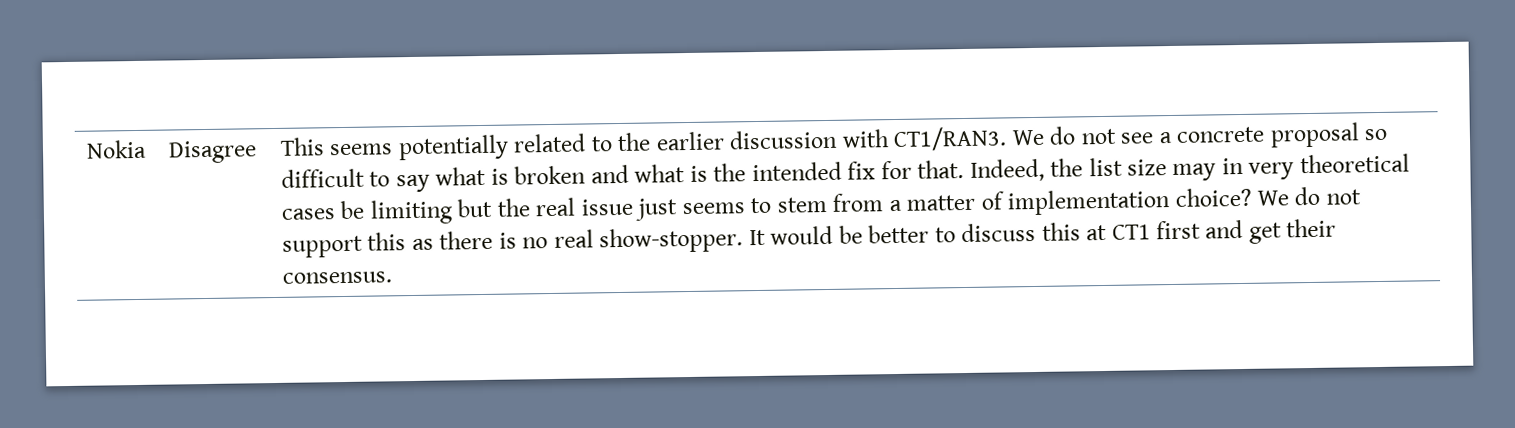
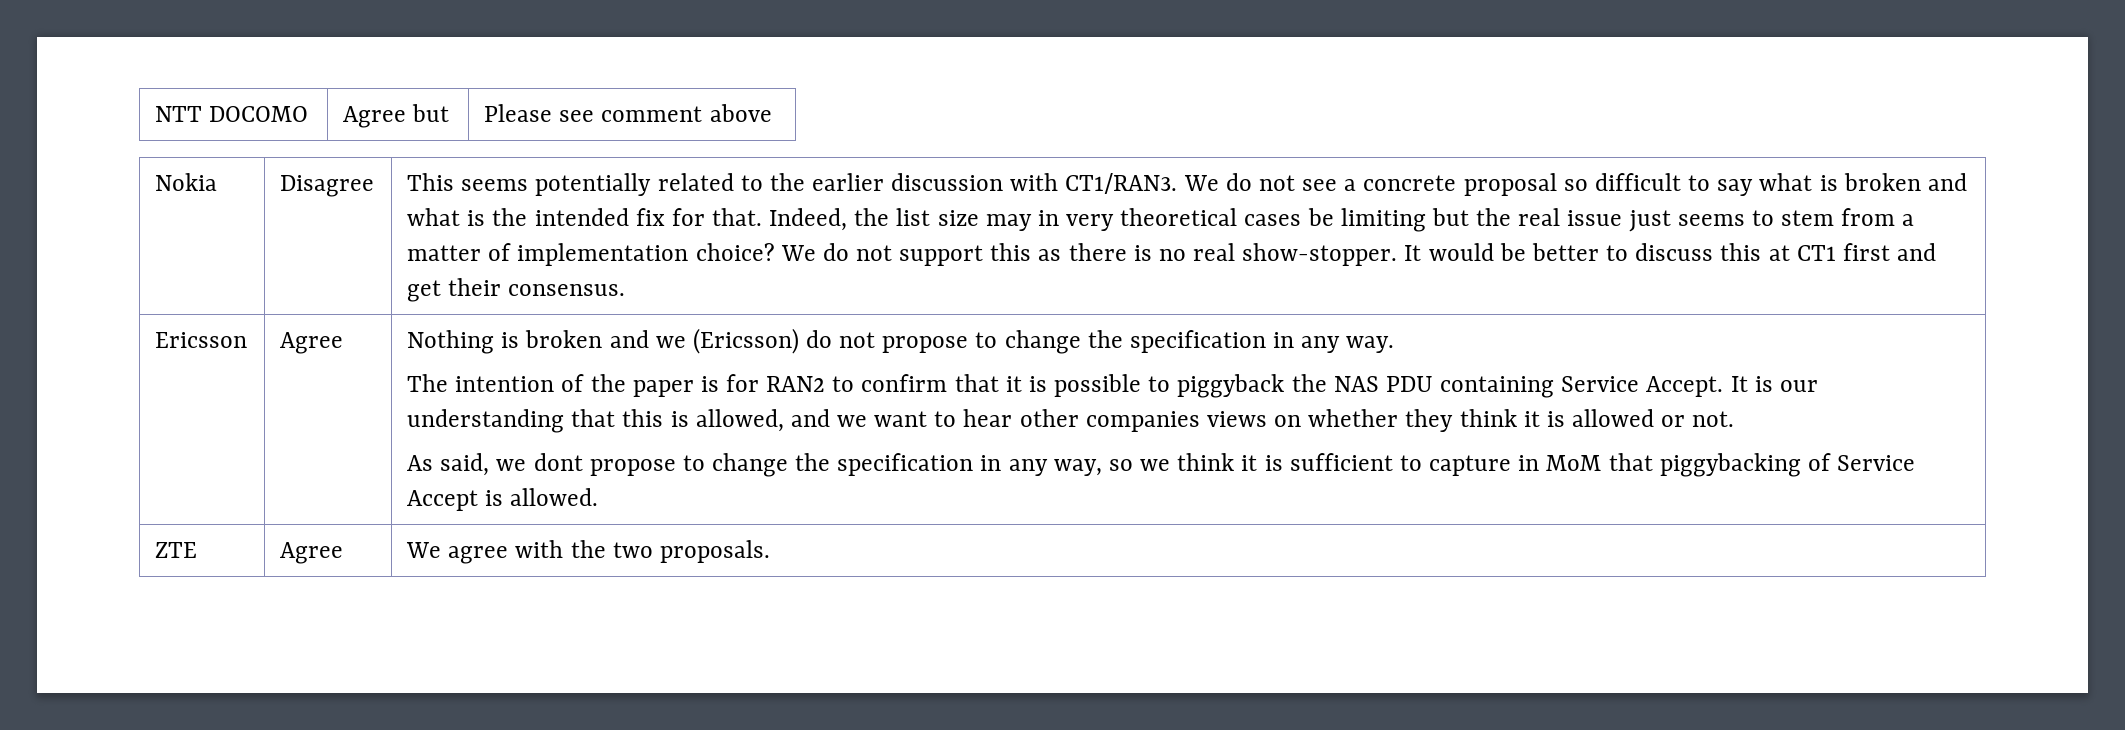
+ NTT DOCOMO | Agree but | Please see comment above
+ Ericsson | Agree | Nothing is broken and we (Ericsson) do not propose to change the specification in any way.
+ The intention of the paper is for RAN2 to confirm that it is possible to piggyback the NAS PDU containing Service Accept. It is our understanding that this is allowed, and we want to hear other companies views on whether they think it is allowed or not.
+ As said, we dont propose to change the specification in any way, so we think it is sufficient to capture in MoM that piggybacking of Service Accept is allowed.
+ ZTE | Agree | We agree with the two proposals.

